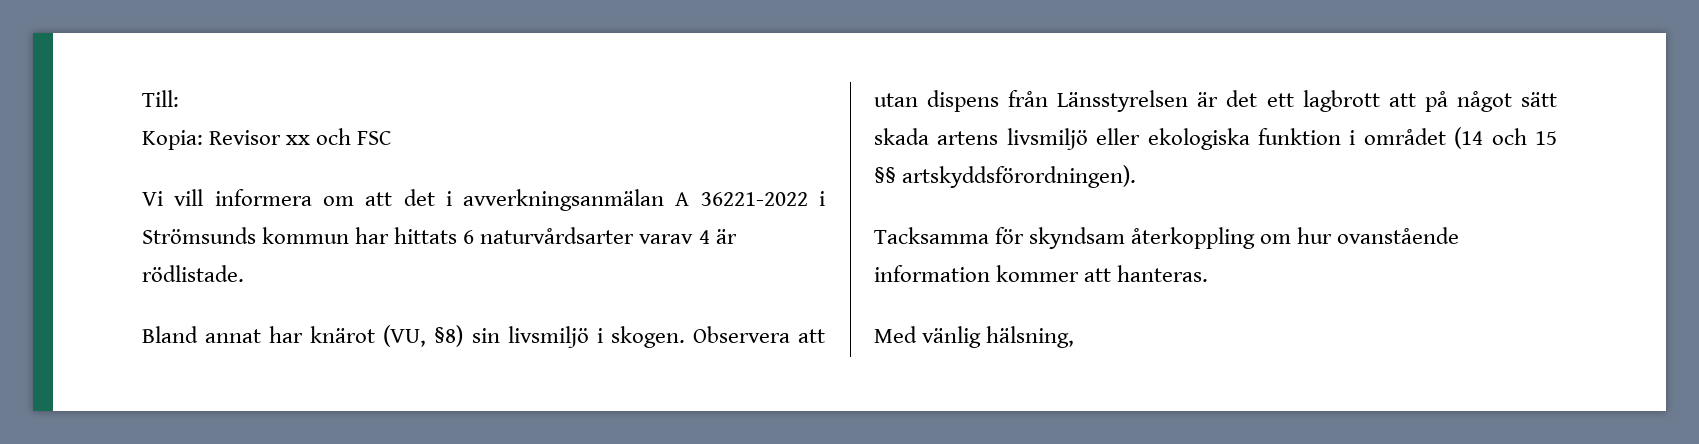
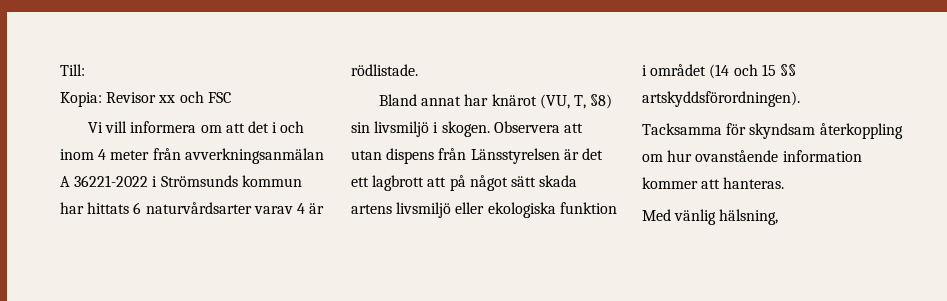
- Vi vill informera om att det i avverkningsanmälan A 36221-2022 i Strömsunds kommun har hittats 6 naturvårdsarter varav 4 är rödlistade.
+ Vi vill informera om att det i och inom 4 meter från avverkningsanmälan A 36221-2022 i Strömsunds kommun har hittats 6 naturvårdsarter varav 4 är rödlistade.
- Bland annat har knärot (VU, §8) sin livsmiljö i skogen.
+ Bland annat har knärot (VU, T, §8) sin livsmiljö i skogen.

